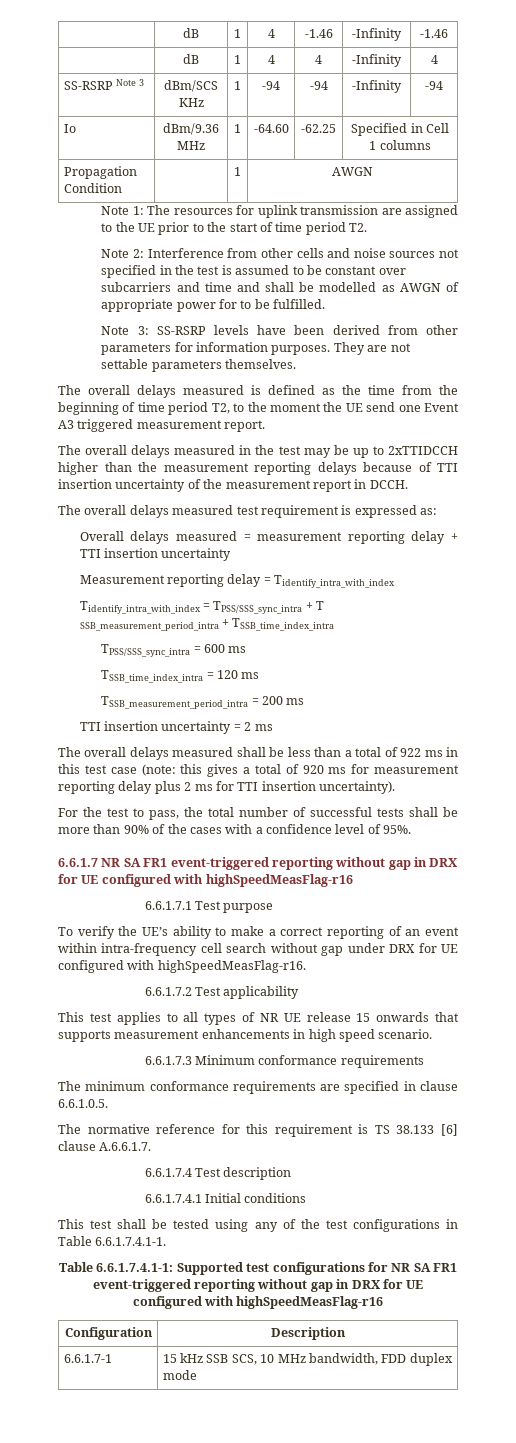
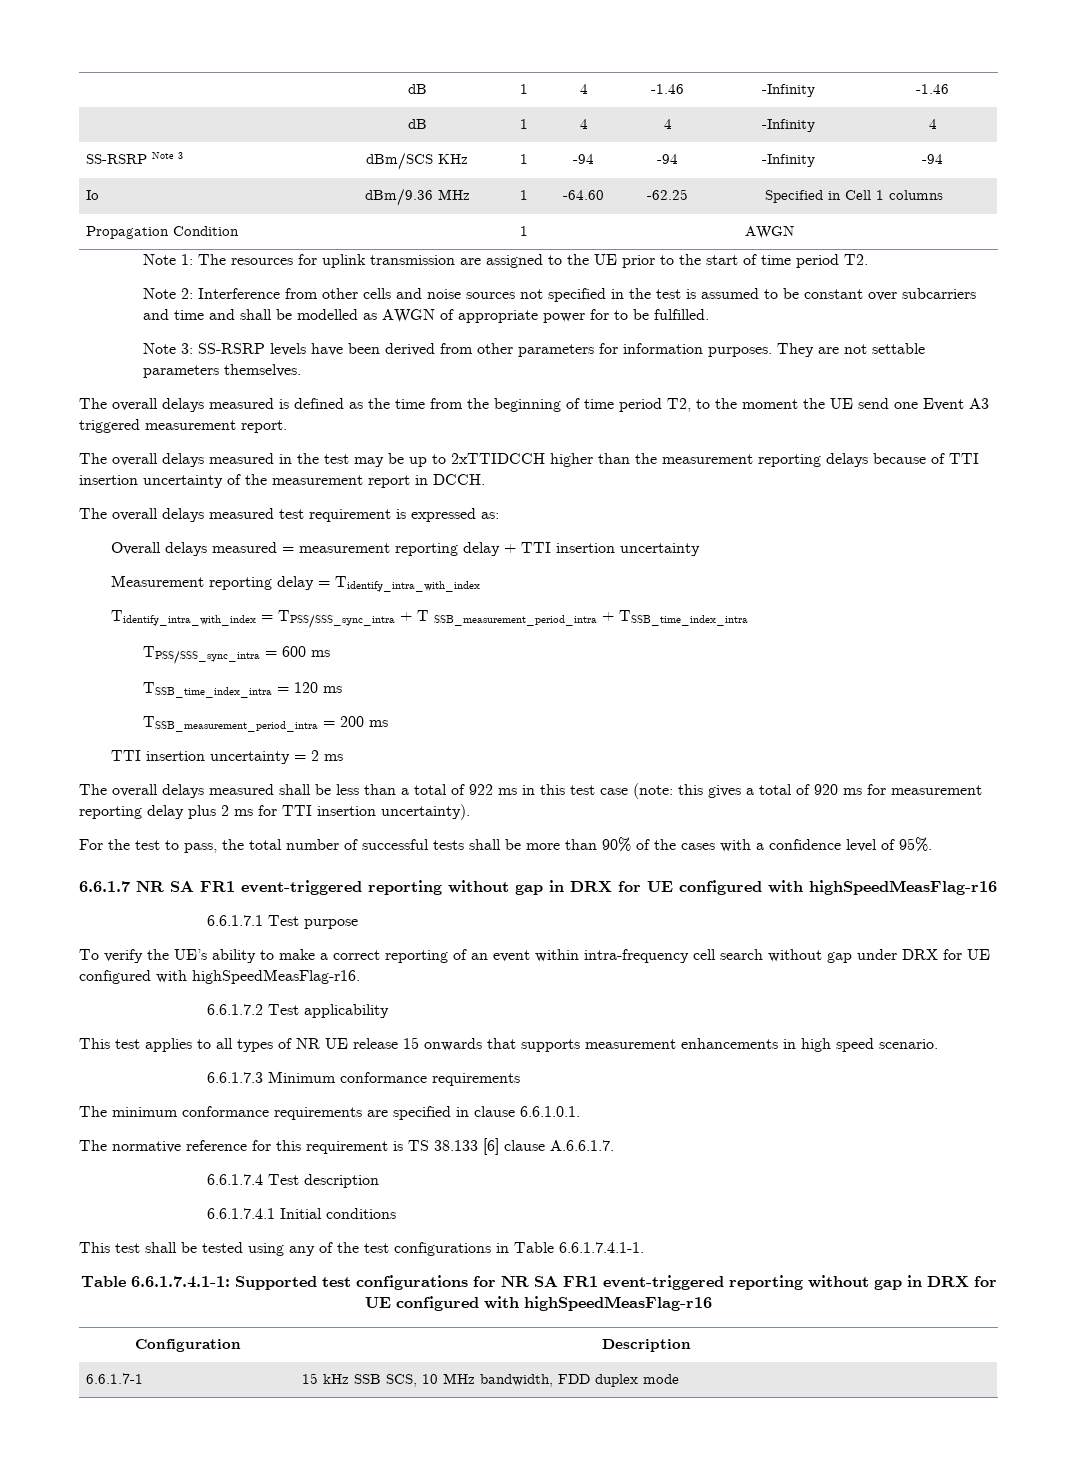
- The minimum conformance requirements are specified in clause 6.6.1.0.5.
+ The minimum conformance requirements are specified in clause 6.6.1.0.1.

